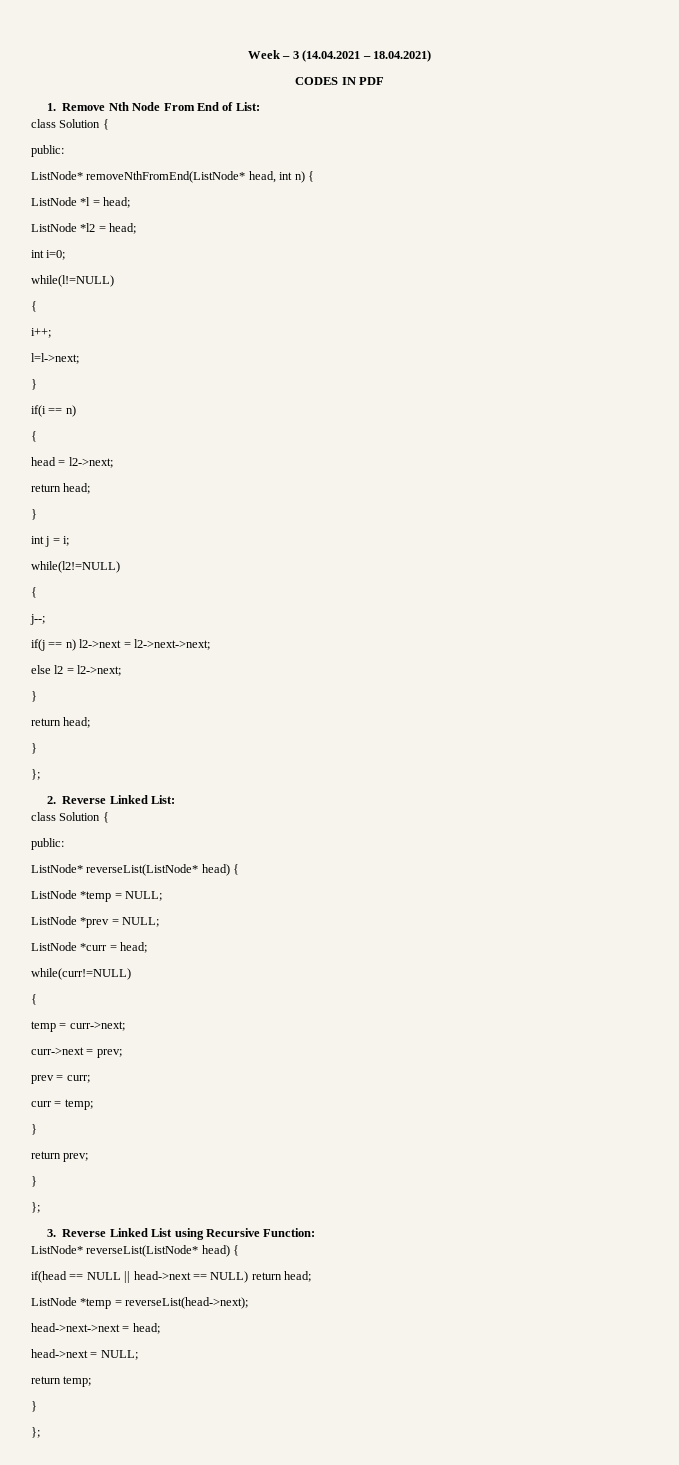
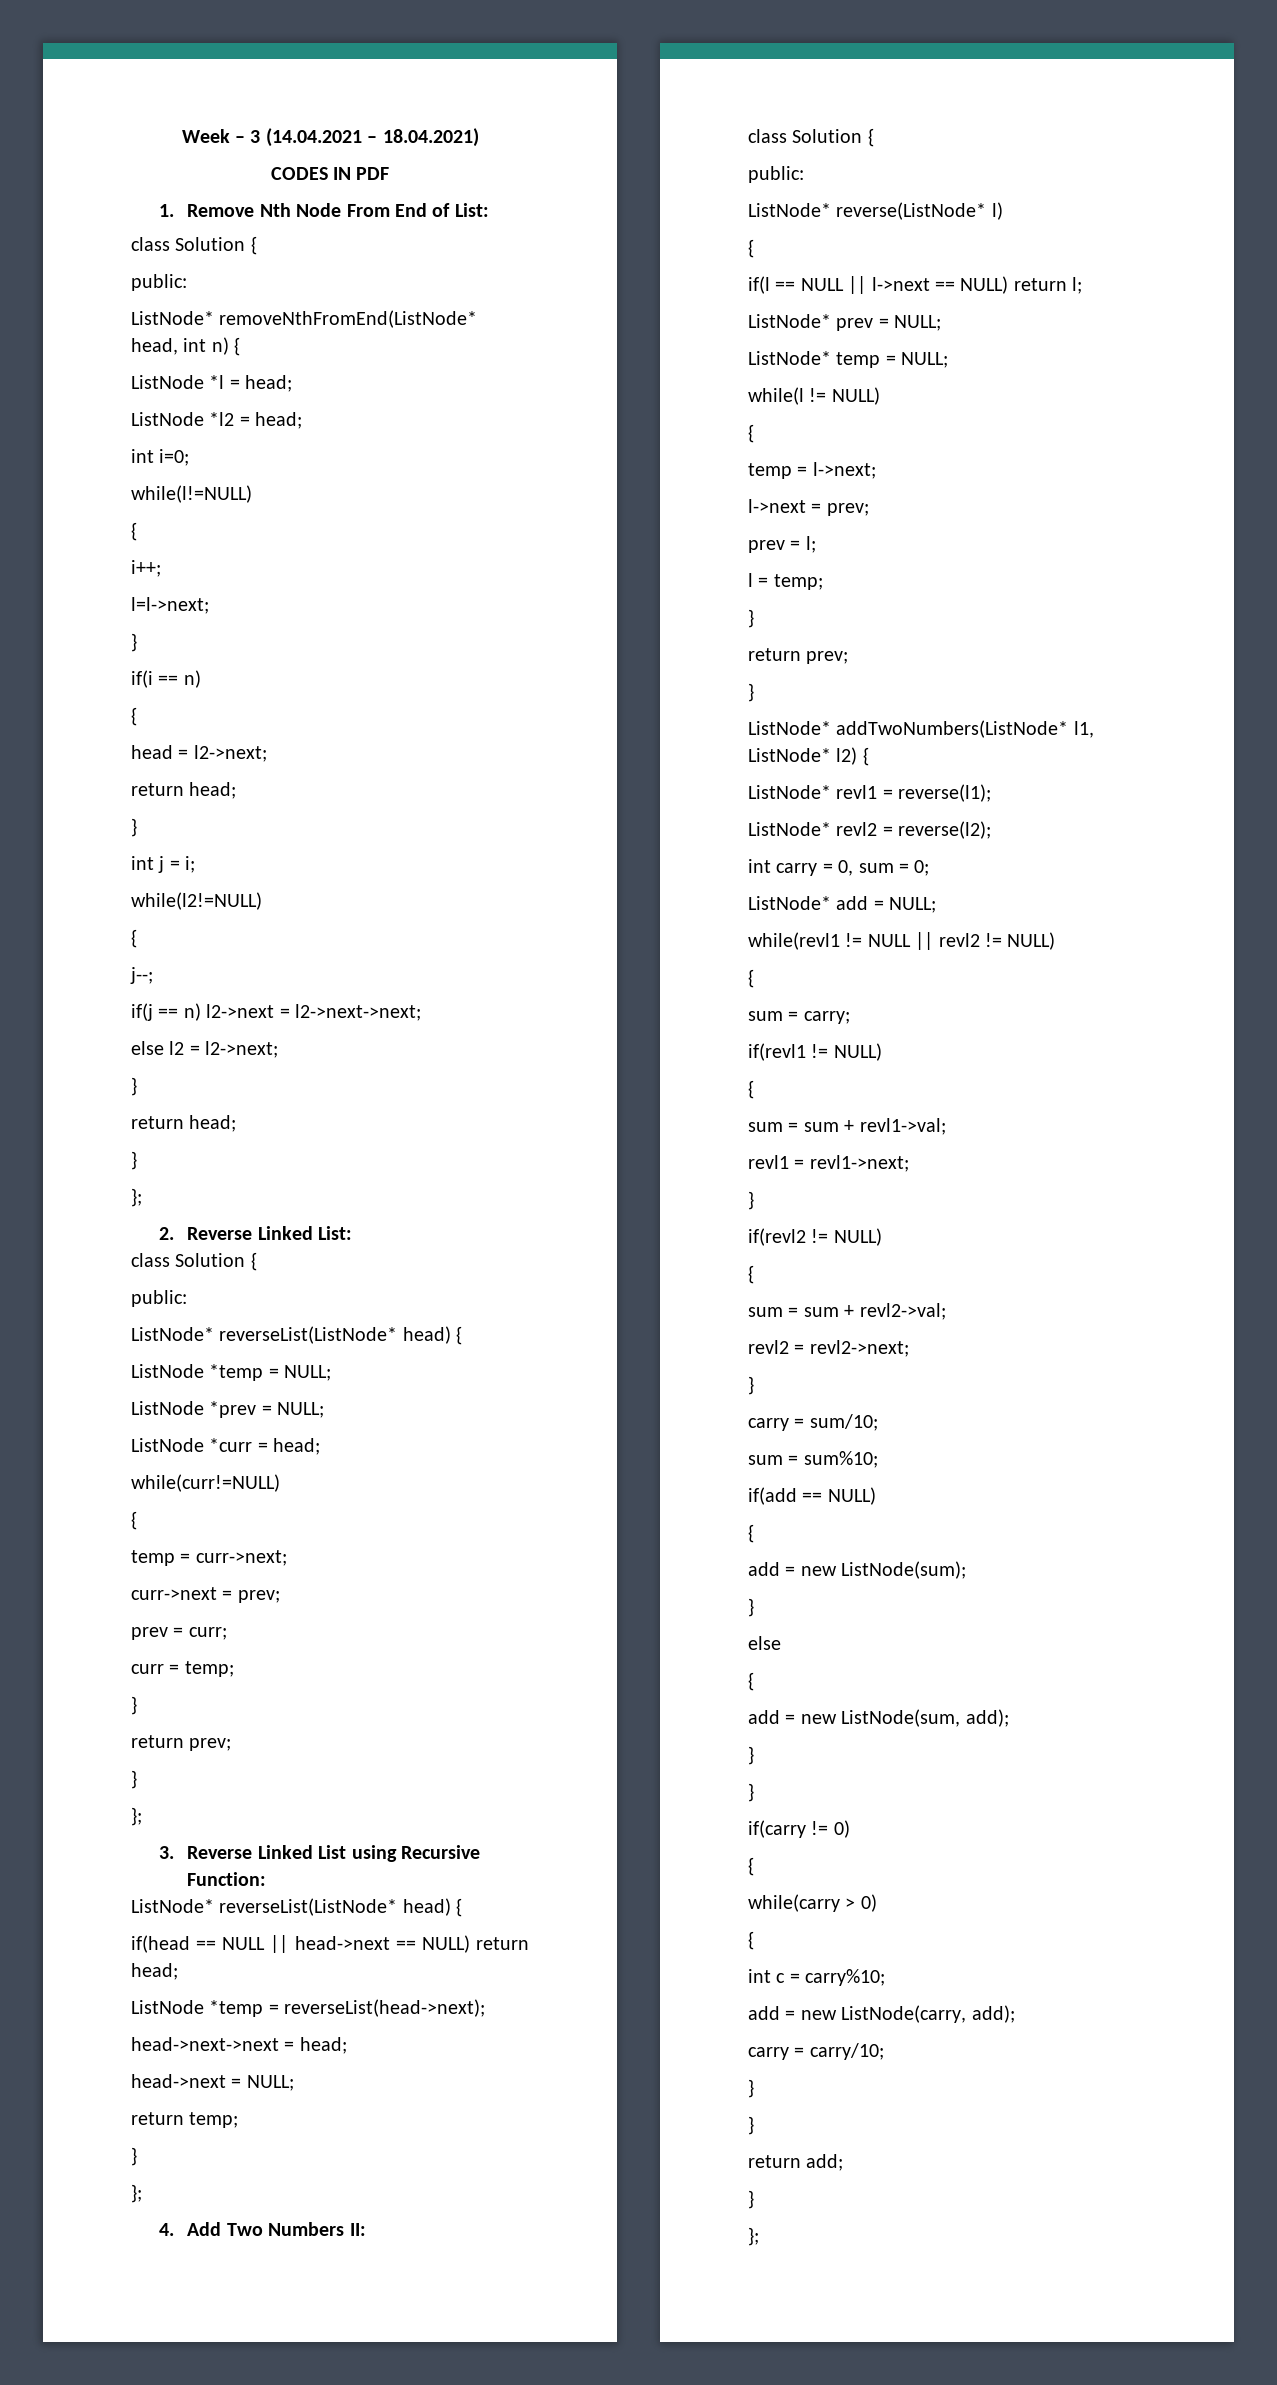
+ 4. Add Two Numbers II:
+ class Solution {
+ public:
+ ListNode* reverse(ListNode* l)
+ {
+ if(l == NULL || l->next == NULL) return l;
+ ListNode* prev = NULL;
+ ListNode* temp = NULL;
+ while(l != NULL)
+ {
+ temp = l->next;
+ l->next = prev;
+ prev = l;
+ l = temp;
+ }
+ return prev;
+ }
+ ListNode* addTwoNumbers(ListNode* l1, ListNode* l2) {
+ ListNode* revl1 = reverse(l1);
+ ListNode* revl2 = reverse(l2);
+ int carry = 0, sum = 0;
+ ListNode* add = NULL;
+ while(revl1 != NULL || revl2 != NULL)
+ {
+ sum = carry;
+ if(revl1 != NULL)
+ {
+ sum = sum + revl1->val;
+ revl1 = revl1->next;
+ }
+ if(revl2 != NULL)
+ {
+ sum = sum + revl2->val;
+ revl2 = revl2->next;
+ }
+ carry = sum/10;
+ sum = sum%10;
+ if(add == NULL)
+ {
+ add = new ListNode(sum);
+ }
+ else
+ {
+ add = new ListNode(sum, add);
+ }
+ }
+ if(carry != 0)
+ {
+ while(carry > 0)
+ {
+ int c = carry%10;
+ add = new ListNode(carry, add);
+ carry = carry/10;
+ }
+ }
+ return add;
+ }
+ };

